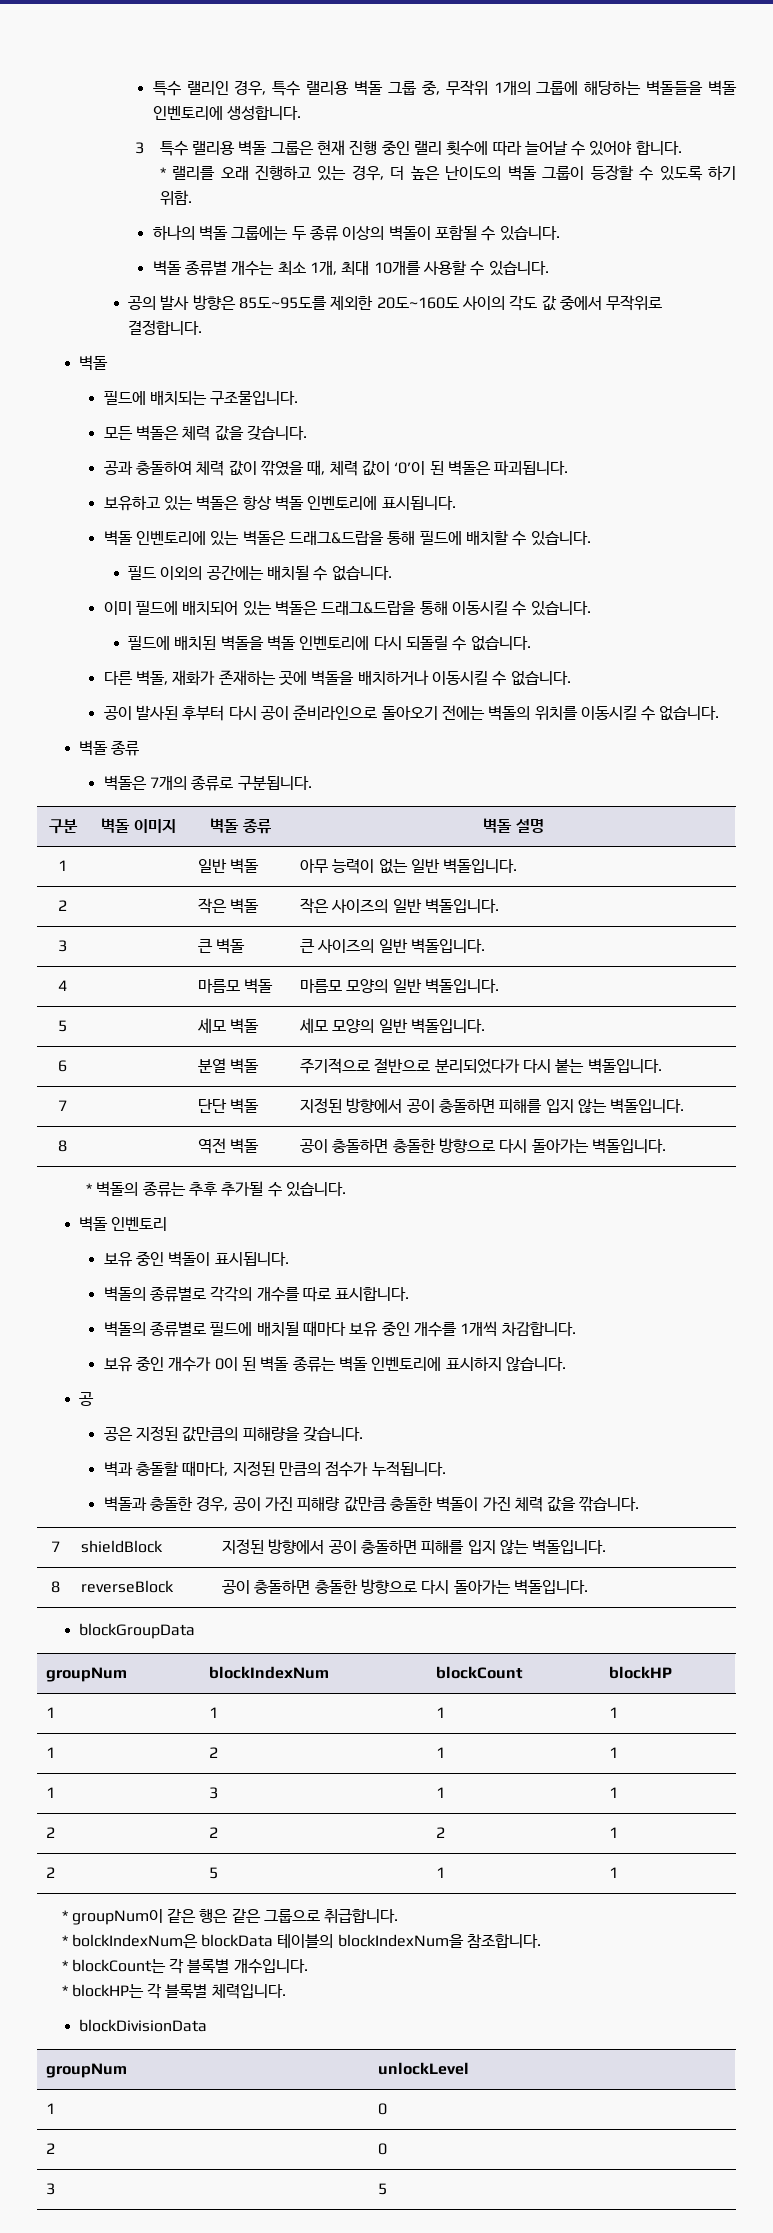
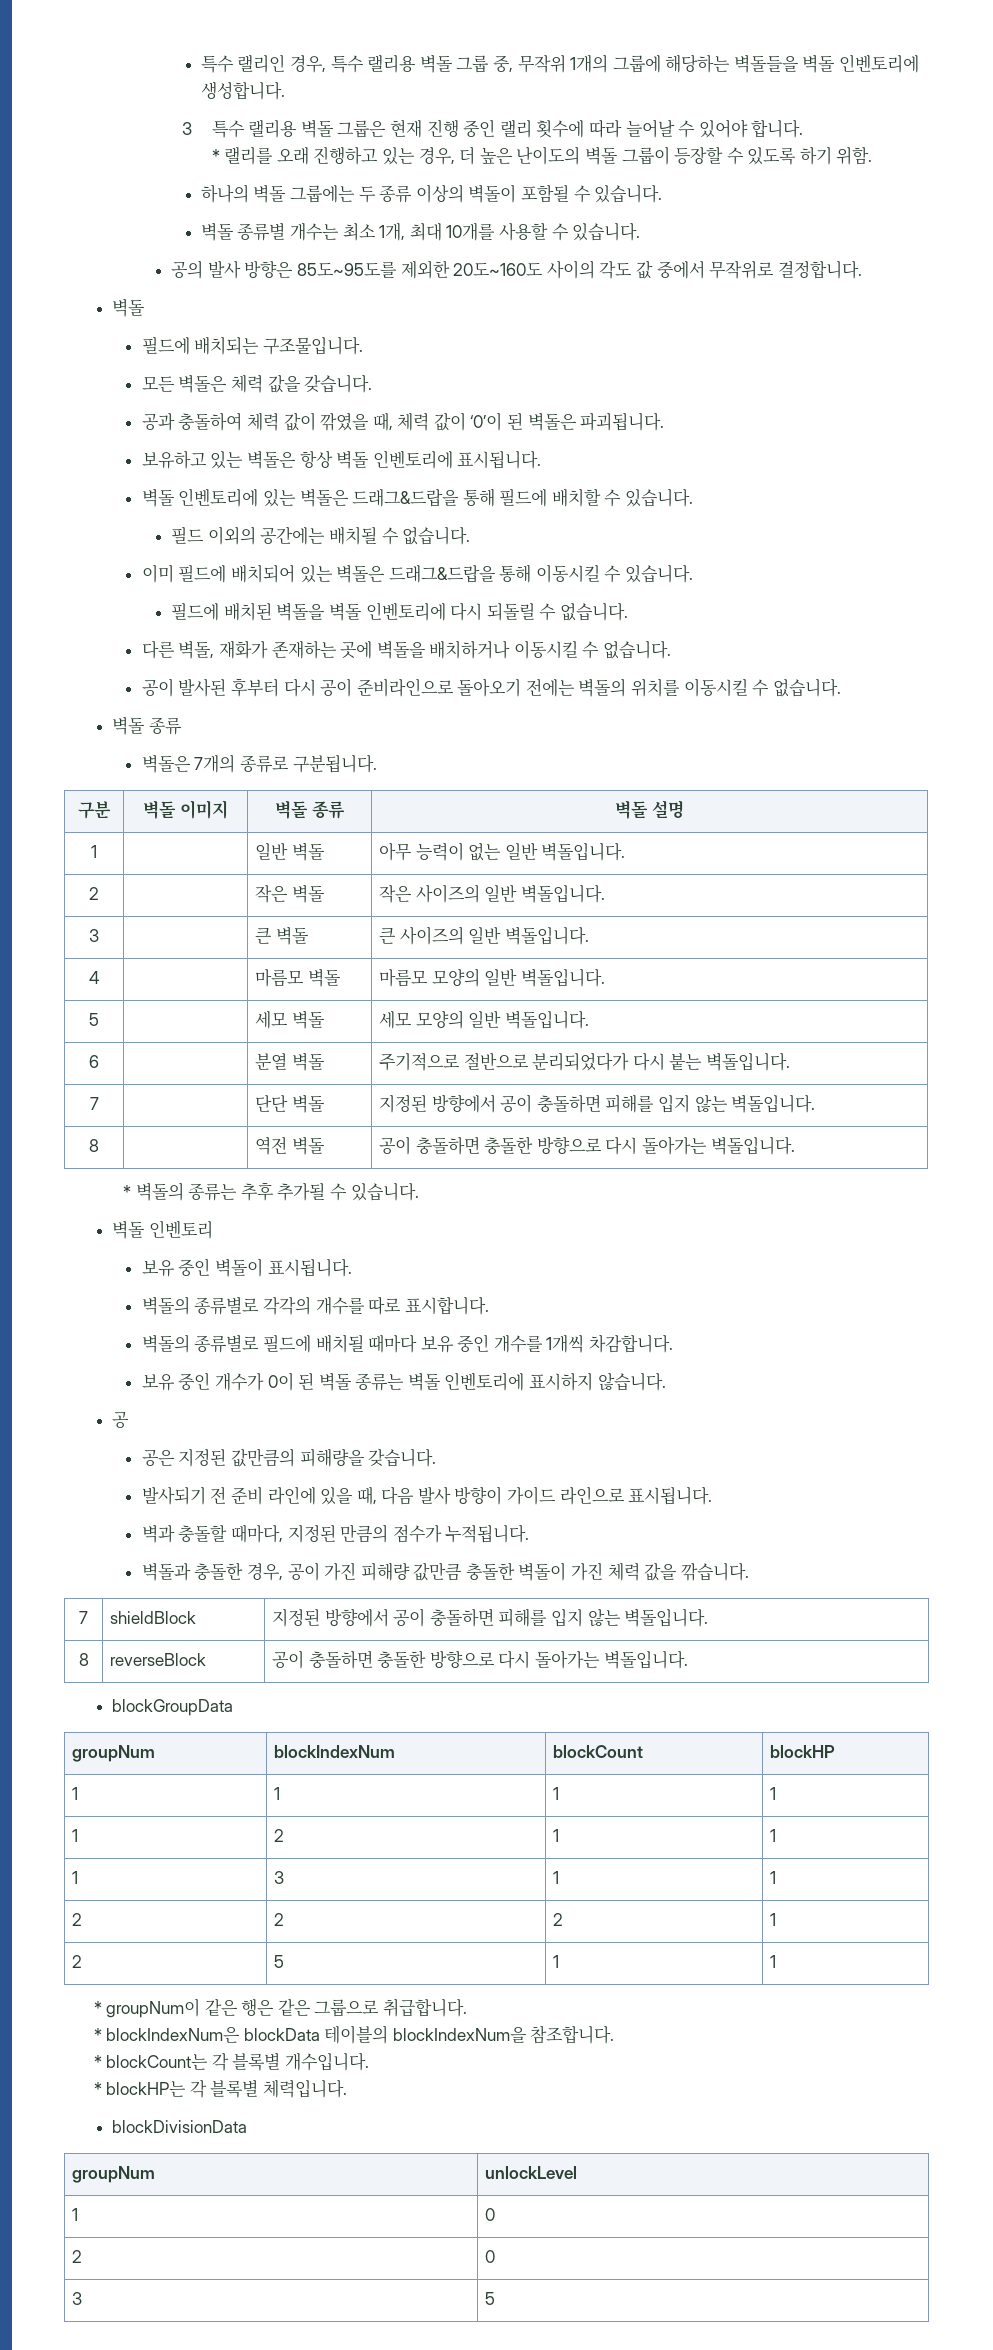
+ 발사되기 전 준비 라인에 있을 때, 다음 발사 방향이 가이드 라인으로 표시됩니다.
- * bolckIndexNum은 blockData 테이블의 blockIndexNum을 참조합니다.
+ * blockIndexNum은 blockData 테이블의 blockIndexNum을 참조합니다.

